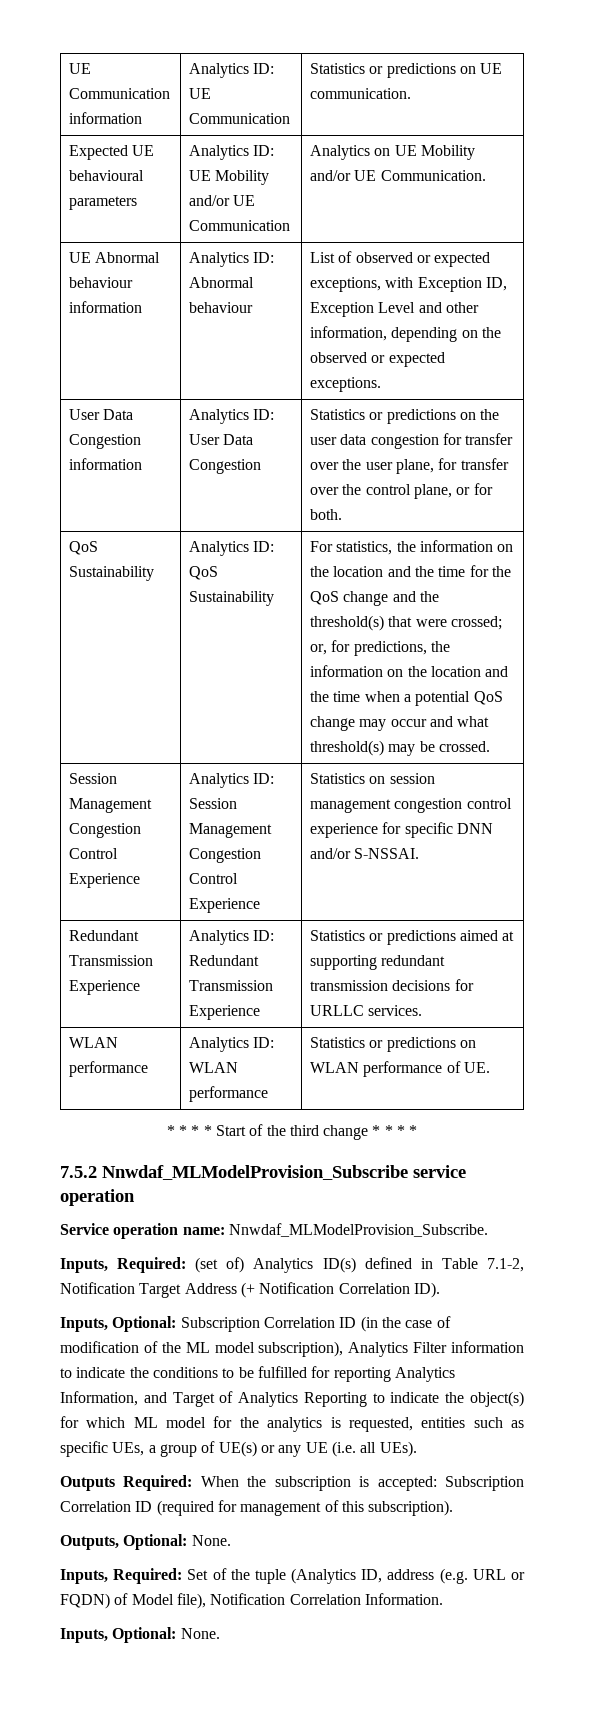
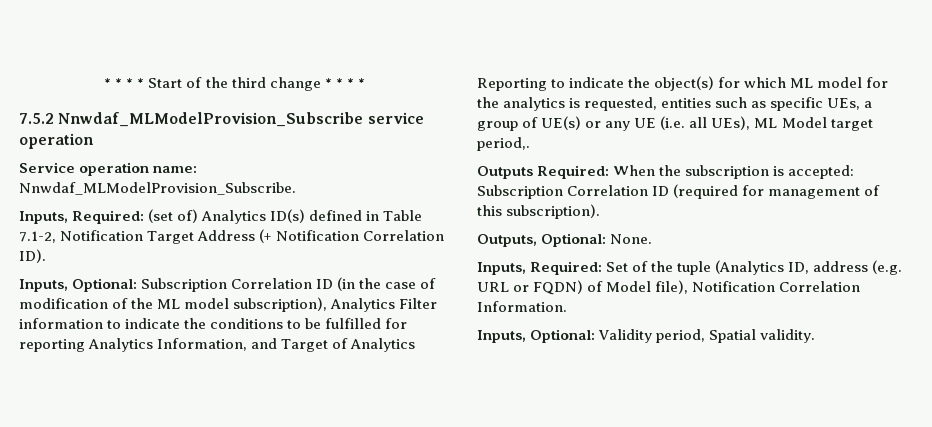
- UE Communication information | Analytics ID: UE Communication | Statistics or predictions on UE communication.
- Expected UE behavioural parameters | Analytics ID: UE Mobility and/or UE Communication | Analytics on UE Mobility and/or UE Communication.
- UE Abnormal behaviour information | Analytics ID: Abnormal behaviour | List of observed or expected exceptions, with Exception ID, Exception Level and other information, depending on the observed or expected exceptions.
- User Data Congestion information | Analytics ID: User Data Congestion | Statistics or predictions on the user data congestion for transfer over the user plane, for transfer over the control plane, or for both.
- QoS Sustainability | Analytics ID: QoS Sustainability | For statistics, the information on the location and the time for the QoS change and the threshold(s) that were crossed; or, for predictions, the information on the location and the time when a potential QoS change may occur and what threshold(s) may be crossed.
- Session Management Congestion Control Experience | Analytics ID: Session Management Congestion Control Experience | Statistics on session management congestion control experience for specific DNN and/or S-NSSAI.
- Redundant Transmission Experience | Analytics ID: Redundant Transmission Experience | Statistics or predictions aimed at supporting redundant transmission decisions for URLLC services.
- WLAN performance | Analytics ID: WLAN performance | Statistics or predictions on WLAN performance of UE.
- Subscription Correlation ID (in the case of modification of the ML model subscription), Analytics Filter information to indicate the conditions to be fulfilled for reporting Analytics Information, and Target of Analytics Reporting to indicate the object(s) for which ML model for the analytics is requested, entities such as specific UEs, a group of UE(s) or any UE (i.e. all UEs).
+ Subscription Correlation ID (in the case of modification of the ML model subscription), Analytics Filter information to indicate the conditions to be fulfilled for reporting Analytics Information, and Target of Analytics Reporting to indicate the object(s) for which ML model for the analytics is requested, entities such as specific UEs, a group of UE(s) or any UE (i.e. all UEs), ML Model target period,.
- Inputs, Optional: None.
+ Inputs, Optional: Validity period, Spatial validity.

